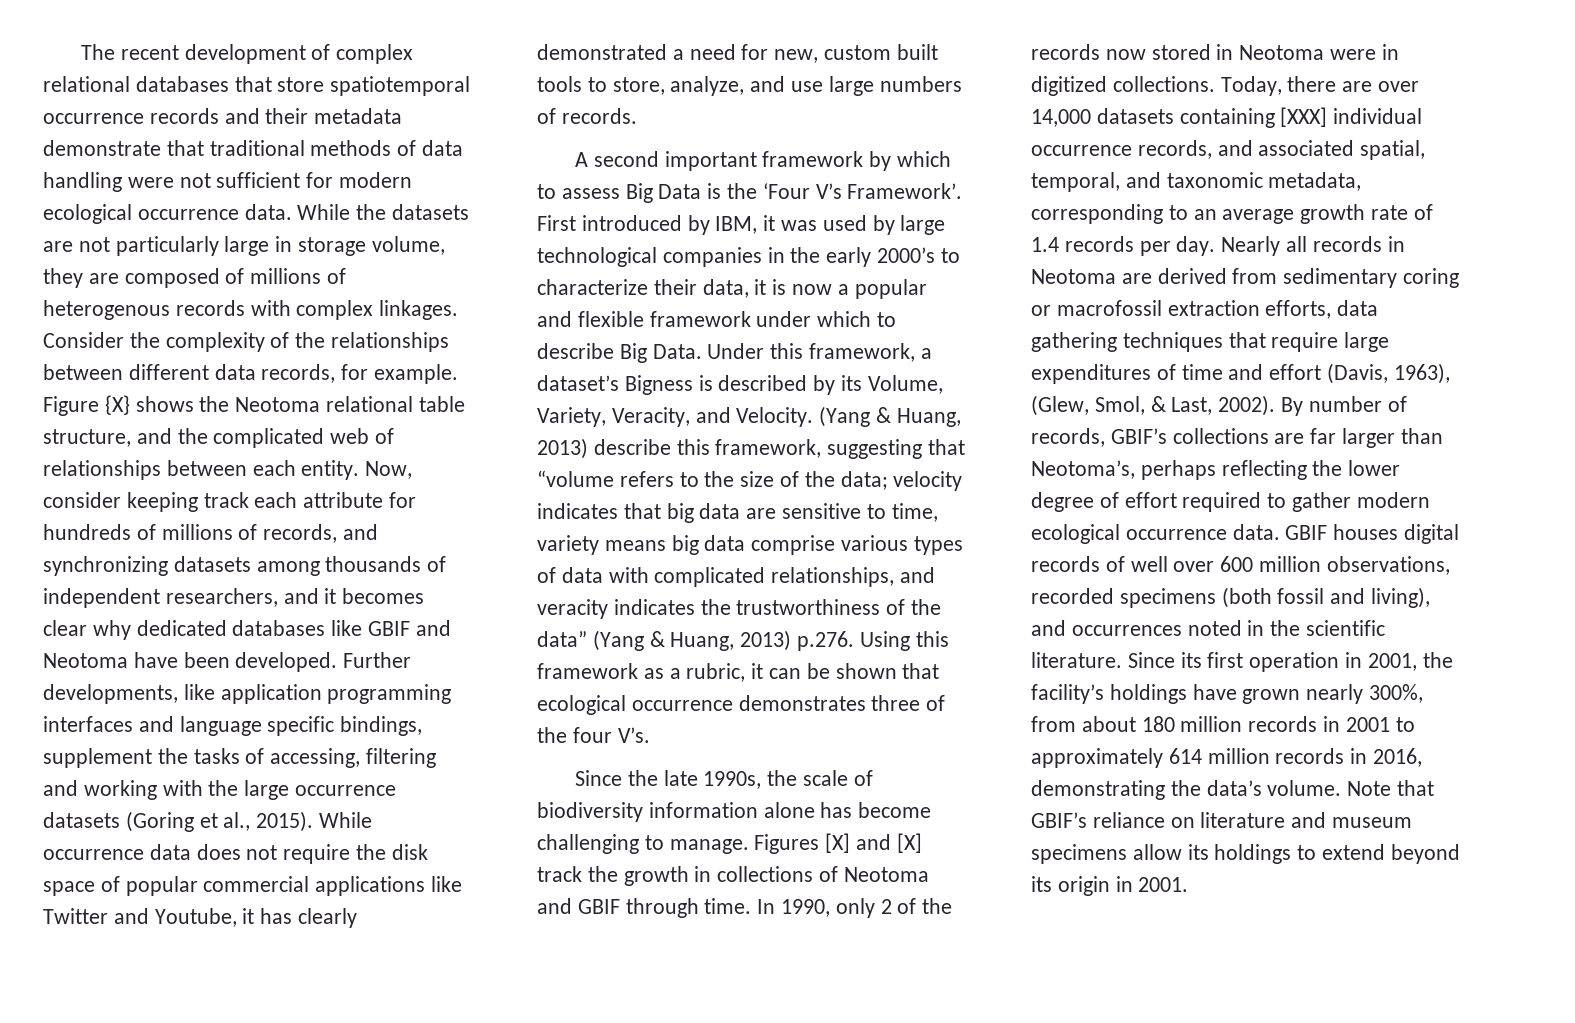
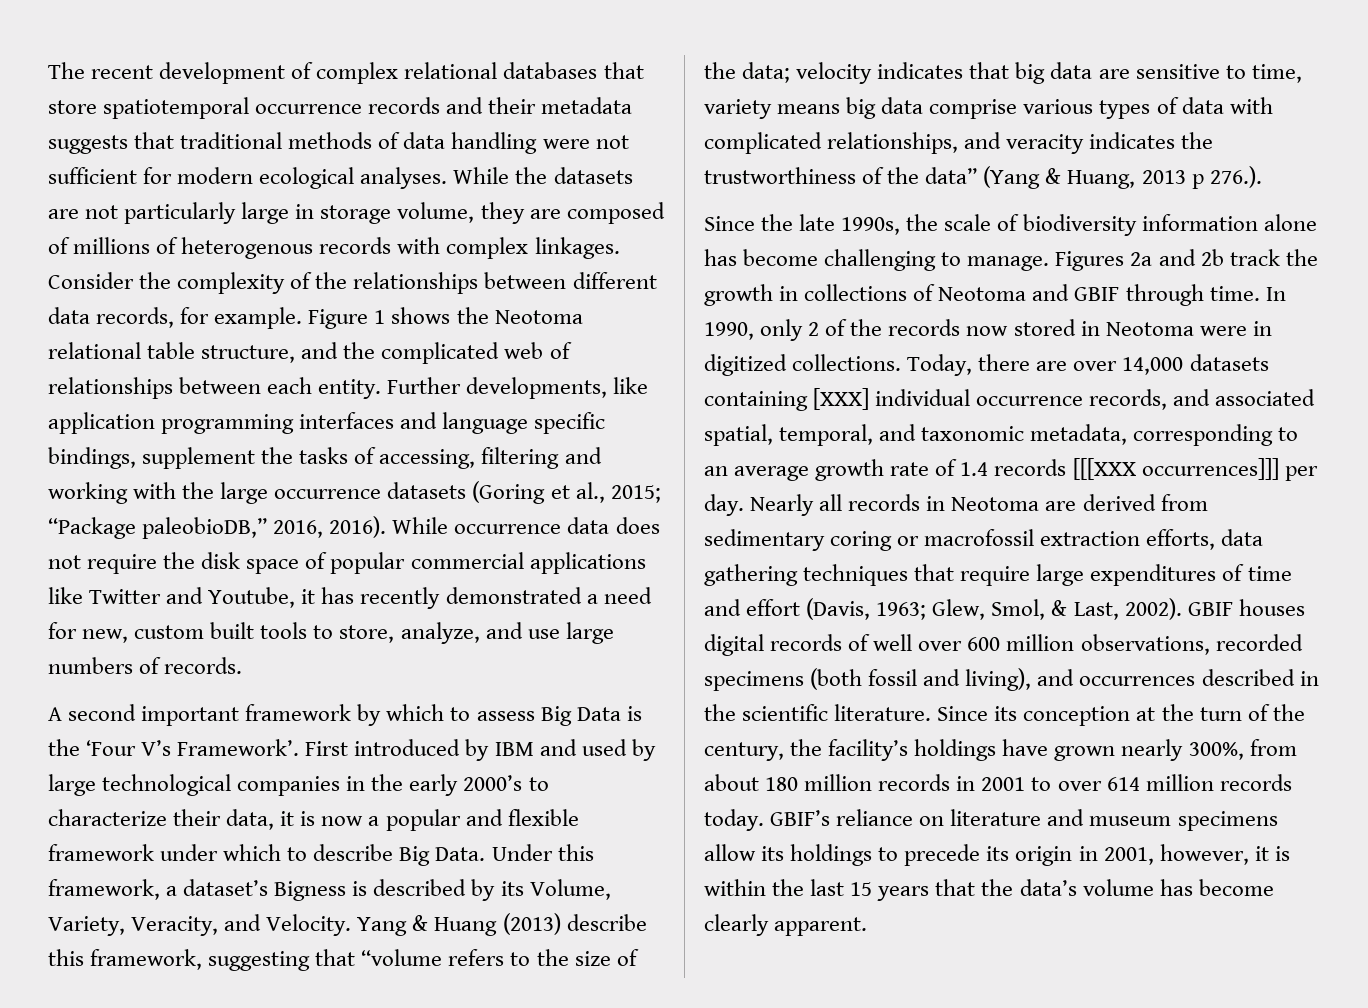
- The recent development of complex relational databases that store spatiotemporal occurrence records and their metadata demonstrate that traditional methods of data handling were not sufficient for modern ecological occurrence data.
+ The recent development of complex relational databases that store spatiotemporal occurrence records and their metadata suggests that traditional methods of data handling were not sufficient for modern ecological analyses.
- Figure {X} shows the Neotoma relational table structure, and the complicated web of relationships between each entity.
+ Figure 1 shows the Neotoma relational table structure, and the complicated web of relationships between each entity.
- Now, consider keeping track each attribute for hundreds of millions of records, and synchronizing datasets among thousands of independent researchers, and it becomes clear why dedicated databases like GBIF and Neotoma have been developed.
- Further developments, like application programming interfaces and language specific bindings, supplement the tasks of accessing, filtering and working with the large occurrence datasets (Goring et al., 2015).
+ Further developments, like application programming interfaces and language specific bindings, supplement the tasks of accessing, filtering and working with the large occurrence datasets (Goring et al., 2015; “Package paleobioDB,” 2016, 2016).
- While occurrence data does not require the disk space of popular commercial applications like Twitter and Youtube, it has clearly demonstrated a need for new, custom built tools to store, analyze, and use large numbers of records.
+ While occurrence data does not require the disk space of popular commercial applications like Twitter and Youtube, it has recently demonstrated a need for new, custom built tools to store, analyze, and use large numbers of records.
- First introduced by IBM, it was used by large technological companies in the early 2000’s to characterize their data, it is now a popular and flexible framework under which to describe Big Data.
+ First introduced by IBM and used by large technological companies in the early 2000’s to characterize their data, it is now a popular and flexible framework under which to describe Big Data.
- (Yang & Huang, 2013) describe this framework, suggesting that “volume refers to the size of the data; velocity indicates that big data are sensitive to time, variety means big data comprise various types of data with complicated relationships, and veracity indicates the trustworthiness of the data” (Yang & Huang, 2013) p.276. Using this framework as a rubric, it can be shown that ecological occurrence demonstrates three of the four V’s.
+ Yang & Huang (2013) describe this framework, suggesting that “volume refers to the size of the data; velocity indicates that big data are sensitive to time, variety means big data comprise various types of data with complicated relationships, and veracity indicates the trustworthiness of the data” (Yang & Huang, 2013 p 276.).
- Figures [X] and [X] track the growth in collections of Neotoma and GBIF through time.
+ Figures 2a and 2b track the growth in collections of Neotoma and GBIF through time.
- Today, there are over 14,000 datasets containing [XXX] individual occurrence records, and associated spatial, temporal, and taxonomic metadata, corresponding to an average growth rate of 1.4 records per day.
+ Today, there are over 14,000 datasets containing [XXX] individual occurrence records, and associated spatial, temporal, and taxonomic metadata, corresponding to an average growth rate of 1.4 records [[[XXX occurrences]]] per day.
- Nearly all records in Neotoma are derived from sedimentary coring or macrofossil extraction efforts, data gathering techniques that require large expenditures of time and effort (Davis, 1963), (Glew, Smol, & Last, 2002).
+ Nearly all records in Neotoma are derived from sedimentary coring or macrofossil extraction efforts, data gathering techniques that require large expenditures of time and effort (Davis, 1963; Glew, Smol, & Last, 2002).
- By number of records, GBIF’s collections are far larger than Neotoma’s, perhaps reflecting the lower degree of effort required to gather modern ecological occurrence data.
- GBIF houses digital records of well over 600 million observations, recorded specimens (both fossil and living), and occurrences noted in the scientific literature.
+ GBIF houses digital records of well over 600 million observations, recorded specimens (both fossil and living), and occurrences described in the scientific literature.
- Since its first operation in 2001, the facility’s holdings have grown nearly 300%, from about 180 million records in 2001 to approximately 614 million records in 2016, demonstrating the data’s volume. Note that GBIF’s reliance on literature and museum specimens allow its holdings to extend beyond its origin in 2001.
+ Since its conception at the turn of the century, the facility’s holdings have grown nearly 300%, from about 180 million records in 2001 to over 614 million records today. GBIF’s reliance on literature and museum specimens allow its holdings to precede its origin in 2001, however, it is within the last 15 years that the data’s volume has become clearly apparent.

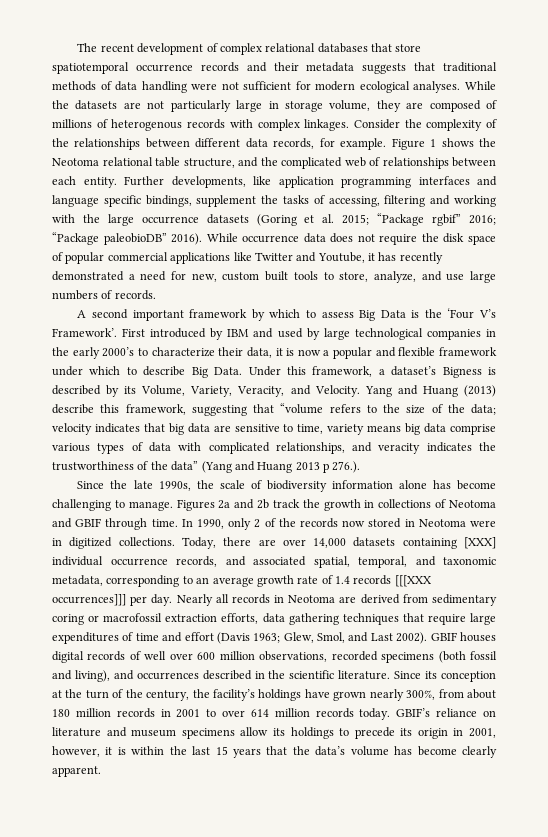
- Further developments, like application programming interfaces and language specific bindings, supplement the tasks of accessing, filtering and working with the large occurrence datasets (Goring et al., 2015; “Package paleobioDB,” 2016, 2016).
+ Further developments, like application programming interfaces and language specific bindings, supplement the tasks of accessing, filtering and working with the large occurrence datasets (Goring et al. 2015; “Package rgbif” 2016; “Package paleobioDB” 2016).
- Yang & Huang (2013) describe this framework, suggesting that “volume refers to the size of the data; velocity indicates that big data are sensitive to time, variety means big data comprise various types of data with complicated relationships, and veracity indicates the trustworthiness of the data” (Yang & Huang, 2013 p 276.).
+ Yang and Huang (2013) describe this framework, suggesting that “volume refers to the size of the data; velocity indicates that big data are sensitive to time, variety means big data comprise various types of data with complicated relationships, and veracity indicates the trustworthiness of the data” (Yang and Huang 2013 p 276.).
- Nearly all records in Neotoma are derived from sedimentary coring or macrofossil extraction efforts, data gathering techniques that require large expenditures of time and effort (Davis, 1963; Glew, Smol, & Last, 2002).
+ Nearly all records in Neotoma are derived from sedimentary coring or macrofossil extraction efforts, data gathering techniques that require large expenditures of time and effort (Davis 1963; Glew, Smol, and Last 2002).

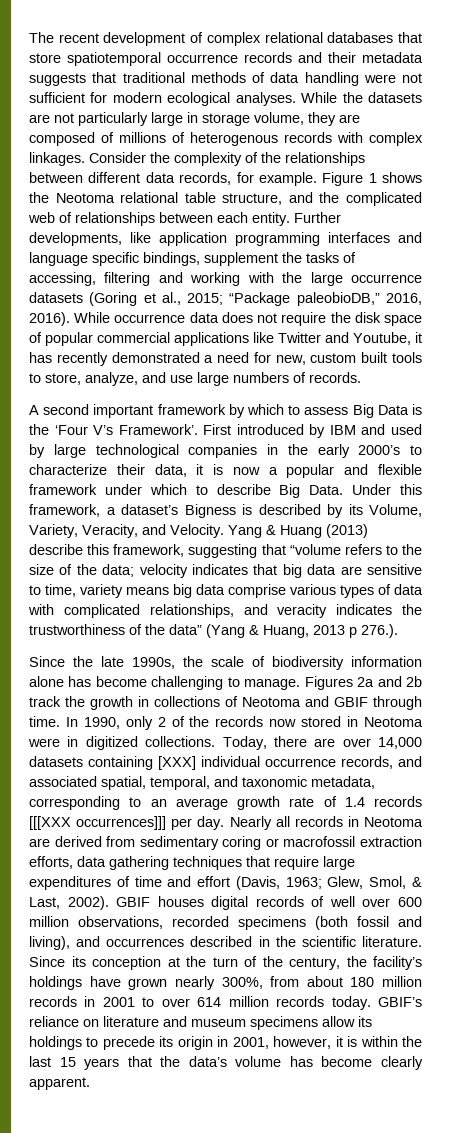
- Further developments, like application programming interfaces and language specific bindings, supplement the tasks of accessing, filtering and working with the large occurrence datasets (Goring et al. 2015; “Package rgbif” 2016; “Package paleobioDB” 2016).
+ Further developments, like application programming interfaces and language specific bindings, supplement the tasks of accessing, filtering and working with the large occurrence datasets (Goring et al., 2015; “Package paleobioDB,” 2016, 2016).
- Yang and Huang (2013) describe this framework, suggesting that “volume refers to the size of the data; velocity indicates that big data are sensitive to time, variety means big data comprise various types of data with complicated relationships, and veracity indicates the trustworthiness of the data” (Yang and Huang 2013 p 276.).
+ Yang & Huang (2013) describe this framework, suggesting that “volume refers to the size of the data; velocity indicates that big data are sensitive to time, variety means big data comprise various types of data with complicated relationships, and veracity indicates the trustworthiness of the data” (Yang & Huang, 2013 p 276.).
- Nearly all records in Neotoma are derived from sedimentary coring or macrofossil extraction efforts, data gathering techniques that require large expenditures of time and effort (Davis 1963; Glew, Smol, and Last 2002).
+ Nearly all records in Neotoma are derived from sedimentary coring or macrofossil extraction efforts, data gathering techniques that require large expenditures of time and effort (Davis, 1963; Glew, Smol, & Last, 2002).

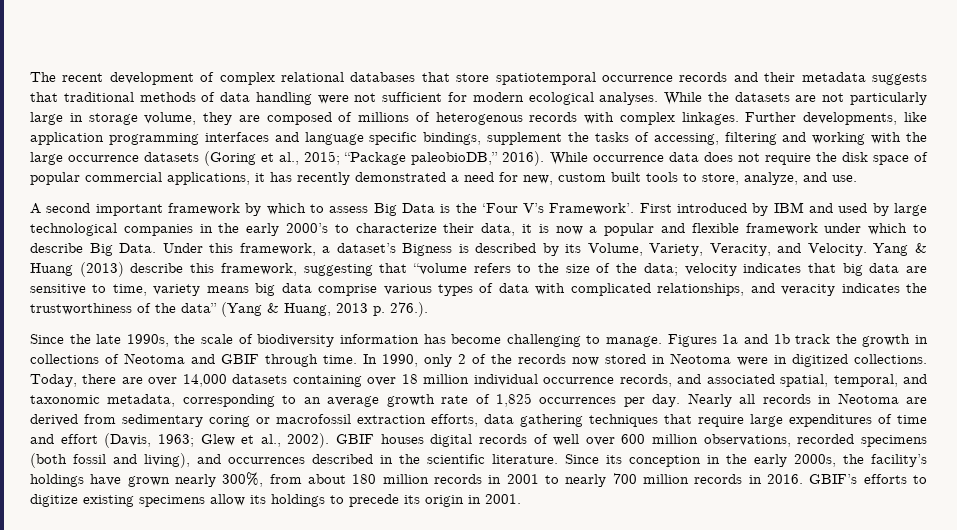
- Consider the complexity of the relationships between different data records, for example. Figure 1 shows the Neotoma relational table structure, and the complicated web of relationships between each entity.
- Further developments, like application programming interfaces and language specific bindings, supplement the tasks of accessing, filtering and working with the large occurrence datasets (Goring et al., 2015; “Package paleobioDB,” 2016, 2016).
+ Further developments, like application programming interfaces and language specific bindings, supplement the tasks of accessing, filtering and working with the large occurrence datasets (Goring et al., 2015; “Package paleobioDB,” 2016).
- While occurrence data does not require the disk space of popular commercial applications like Twitter and Youtube, it has recently demonstrated a need for new, custom built tools to store, analyze, and use large numbers of records.
+ While occurrence data does not require the disk space of popular commercial applications, it has recently demonstrated a need for new, custom built tools to store, analyze, and use.
- Yang & Huang (2013) describe this framework, suggesting that “volume refers to the size of the data; velocity indicates that big data are sensitive to time, variety means big data comprise various types of data with complicated relationships, and veracity indicates the trustworthiness of the data” (Yang & Huang, 2013 p 276.).
+ Yang & Huang (2013) describe this framework, suggesting that “volume refers to the size of the data; velocity indicates that big data are sensitive to time, variety means big data comprise various types of data with complicated relationships, and veracity indicates the trustworthiness of the data” (Yang & Huang, 2013 p. 276.).
- Since the late 1990s, the scale of biodiversity information alone has become challenging to manage.
+ Since the late 1990s, the scale of biodiversity information has become challenging to manage.
- Figures 2a and 2b track the growth in collections of Neotoma and GBIF through time.
+ Figures 1a and 1b track the growth in collections of Neotoma and GBIF through time.
- Today, there are over 14,000 datasets containing [XXX] individual occurrence records, and associated spatial, temporal, and taxonomic metadata, corresponding to an average growth rate of 1.4 records [[[XXX occurrences]]] per day.
+ Today, there are over 14,000 datasets containing over 18 million individual occurrence records, and associated spatial, temporal, and taxonomic metadata, corresponding to an average growth rate of 1,825 occurrences per day.
- Nearly all records in Neotoma are derived from sedimentary coring or macrofossil extraction efforts, data gathering techniques that require large expenditures of time and effort (Davis, 1963; Glew, Smol, & Last, 2002).
+ Nearly all records in Neotoma are derived from sedimentary coring or macrofossil extraction efforts, data gathering techniques that require large expenditures of time and effort (Davis, 1963; Glew et al., 2002).
- Since its conception at the turn of the century, the facility’s holdings have grown nearly 300%, from about 180 million records in 2001 to over 614 million records today. GBIF’s reliance on literature and museum specimens allow its holdings to precede its origin in 2001, however, it is within the last 15 years that the data’s volume has become clearly apparent.
+ Since its conception in the early 2000s, the facility’s holdings have grown nearly 300%, from about 180 million records in 2001 to nearly 700 million records in 2016. GBIF’s efforts to digitize existing specimens allow its holdings to precede its origin in 2001.

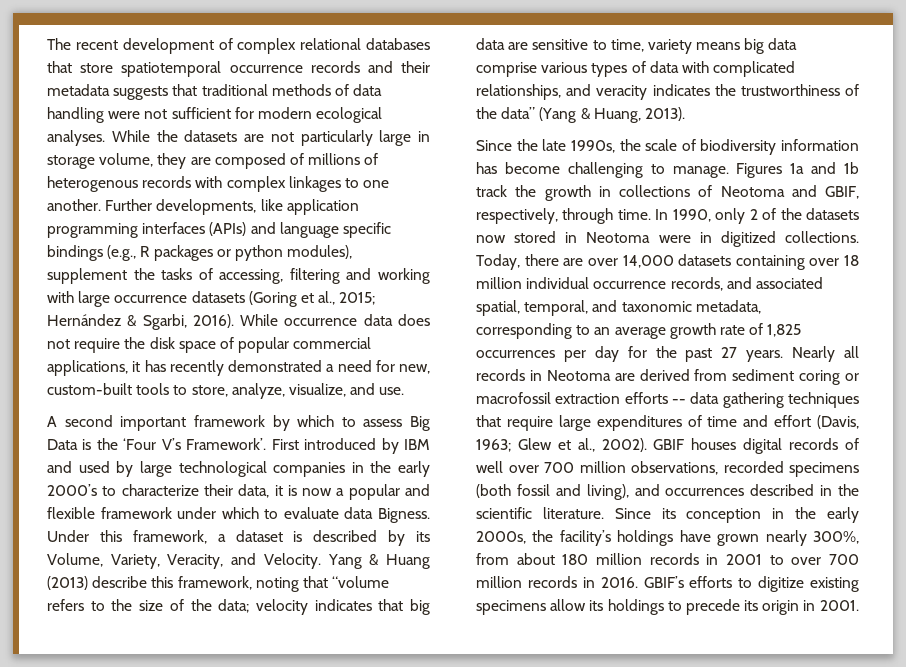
- While the datasets are not particularly large in storage volume, they are composed of millions of heterogenous records with complex linkages.
+ While the datasets are not particularly large in storage volume, they are composed of millions of heterogenous records with complex linkages to one another.
- Further developments, like application programming interfaces and language specific bindings, supplement the tasks of accessing, filtering and working with the large occurrence datasets (Goring et al., 2015; “Package paleobioDB,” 2016).
+ Further developments, like application programming interfaces (APIs) and language specific bindings (e.g., R packages or python modules), supplement the tasks of accessing, filtering and working with large occurrence datasets (Goring et al., 2015; Hernández & Sgarbi, 2016).
- While occurrence data does not require the disk space of popular commercial applications, it has recently demonstrated a need for new, custom built tools to store, analyze, and use.
+ While occurrence data does not require the disk space of popular commercial applications, it has recently demonstrated a need for new, custom-built tools to store, analyze, visualize, and use.
- First introduced by IBM and used by large technological companies in the early 2000’s to characterize their data, it is now a popular and flexible framework under which to describe Big Data.
+ First introduced by IBM and used by large technological companies in the early 2000’s to characterize their data, it is now a popular and flexible framework under which to evaluate data Bigness.
- Under this framework, a dataset’s Bigness is described by its Volume, Variety, Veracity, and Velocity.
+ Under this framework, a dataset is described by its Volume, Variety, Veracity, and Velocity.
- Yang & Huang (2013) describe this framework, suggesting that “volume refers to the size of the data; velocity indicates that big data are sensitive to time, variety means big data comprise various types of data with complicated relationships, and veracity indicates the trustworthiness of the data” (Yang & Huang, 2013 p. 276.).
+ Yang & Huang (2013) describe this framework, noting that “volume refers to the size of the data; velocity indicates that big data are sensitive to time, variety means big data comprise various types of data with complicated relationships, and veracity indicates the trustworthiness of the data” (Yang & Huang, 2013).
- Figures 1a and 1b track the growth in collections of Neotoma and GBIF through time.
+ Figures 1a and 1b track the growth in collections of Neotoma and GBIF, respectively, through time.
- In 1990, only 2 of the records now stored in Neotoma were in digitized collections.
+ In 1990, only 2 of the datasets now stored in Neotoma were in digitized collections.
- Today, there are over 14,000 datasets containing over 18 million individual occurrence records, and associated spatial, temporal, and taxonomic metadata, corresponding to an average growth rate of 1,825 occurrences per day.
+ Today, there are over 14,000 datasets containing over 18 million individual occurrence records, and associated spatial, temporal, and taxonomic metadata, corresponding to an average growth rate of 1,825 occurrences per day for the past 27 years.
- Nearly all records in Neotoma are derived from sedimentary coring or macrofossil extraction efforts, data gathering techniques that require large expenditures of time and effort (Davis, 1963; Glew et al., 2002).
+ Nearly all records in Neotoma are derived from sediment coring or macrofossil extraction efforts -- data gathering techniques that require large expenditures of time and effort (Davis, 1963; Glew et al., 2002).
- GBIF houses digital records of well over 600 million observations, recorded specimens (both fossil and living), and occurrences described in the scientific literature.
+ GBIF houses digital records of well over 700 million observations, recorded specimens (both fossil and living), and occurrences described in the scientific literature.
- Since its conception in the early 2000s, the facility’s holdings have grown nearly 300%, from about 180 million records in 2001 to nearly 700 million records in 2016.
+ Since its conception in the early 2000s, the facility’s holdings have grown nearly 300%, from about 180 million records in 2001 to over 700 million records in 2016.

